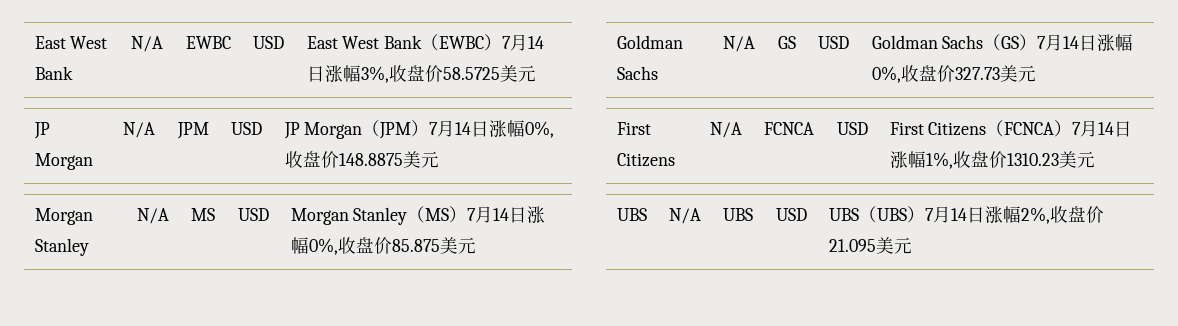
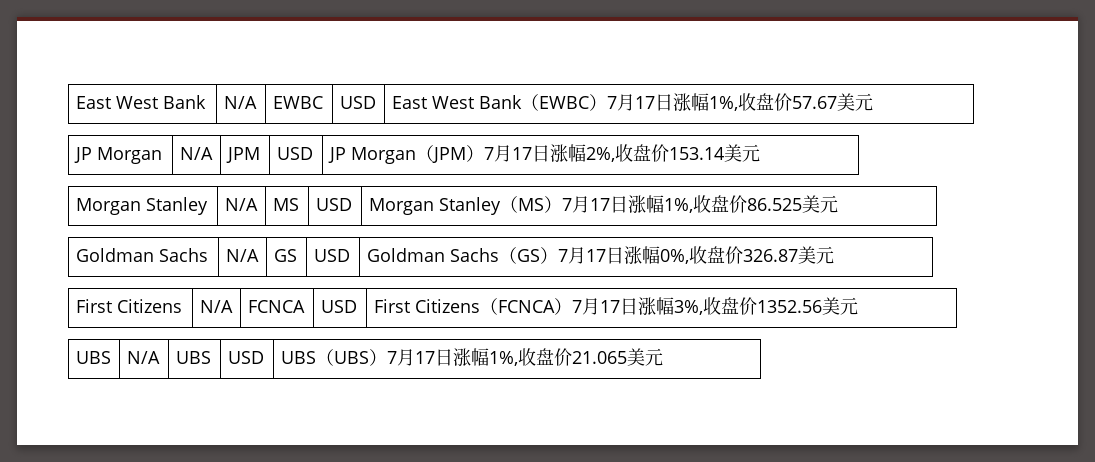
- East West Bank | N/A | EWBC | USD | East West Bank（EWBC）7月14日涨幅3%,收盘价58.5725美元
+ East West Bank | N/A | EWBC | USD | East West Bank（EWBC）7月17日涨幅1%,收盘价57.67美元
- JP Morgan | N/A | JPM | USD | JP Morgan（JPM）7月14日涨幅0%,收盘价148.8875美元
+ JP Morgan | N/A | JPM | USD | JP Morgan（JPM）7月17日涨幅2%,收盘价153.14美元
- Morgan Stanley | N/A | MS | USD | Morgan Stanley（MS）7月14日涨幅0%,收盘价85.875美元
+ Morgan Stanley | N/A | MS | USD | Morgan Stanley（MS）7月17日涨幅1%,收盘价86.525美元
- Goldman Sachs | N/A | GS | USD | Goldman Sachs（GS）7月14日涨幅0%,收盘价327.73美元
+ Goldman Sachs | N/A | GS | USD | Goldman Sachs（GS）7月17日涨幅0%,收盘价326.87美元
- First Citizens | N/A | FCNCA | USD | First Citizens（FCNCA）7月14日涨幅1%,收盘价1310.23美元
+ First Citizens | N/A | FCNCA | USD | First Citizens（FCNCA）7月17日涨幅3%,收盘价1352.56美元
- UBS | N/A | UBS | USD | UBS（UBS）7月14日涨幅2%,收盘价21.095美元
+ UBS | N/A | UBS | USD | UBS（UBS）7月17日涨幅1%,收盘价21.065美元

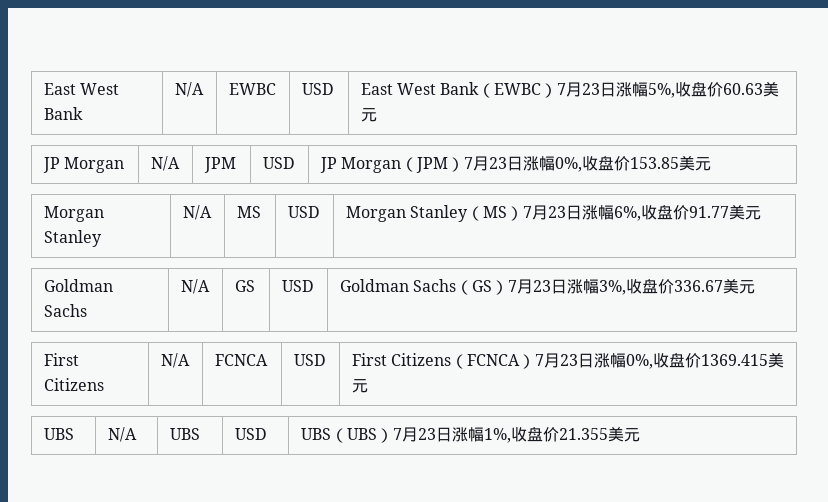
- East West Bank | N/A | EWBC | USD | East West Bank（EWBC）7月17日涨幅1%,收盘价57.67美元
+ East West Bank | N/A | EWBC | USD | East West Bank（EWBC）7月23日涨幅5%,收盘价60.63美元
- JP Morgan | N/A | JPM | USD | JP Morgan（JPM）7月17日涨幅2%,收盘价153.14美元
+ JP Morgan | N/A | JPM | USD | JP Morgan（JPM）7月23日涨幅0%,收盘价153.85美元
- Morgan Stanley | N/A | MS | USD | Morgan Stanley（MS）7月17日涨幅1%,收盘价86.525美元
+ Morgan Stanley | N/A | MS | USD | Morgan Stanley（MS）7月23日涨幅6%,收盘价91.77美元
- Goldman Sachs | N/A | GS | USD | Goldman Sachs（GS）7月17日涨幅0%,收盘价326.87美元
+ Goldman Sachs | N/A | GS | USD | Goldman Sachs（GS）7月23日涨幅3%,收盘价336.67美元
- First Citizens | N/A | FCNCA | USD | First Citizens（FCNCA）7月17日涨幅3%,收盘价1352.56美元
+ First Citizens | N/A | FCNCA | USD | First Citizens（FCNCA）7月23日涨幅0%,收盘价1369.415美元
- UBS | N/A | UBS | USD | UBS（UBS）7月17日涨幅1%,收盘价21.065美元
+ UBS | N/A | UBS | USD | UBS（UBS）7月23日涨幅1%,收盘价21.355美元

